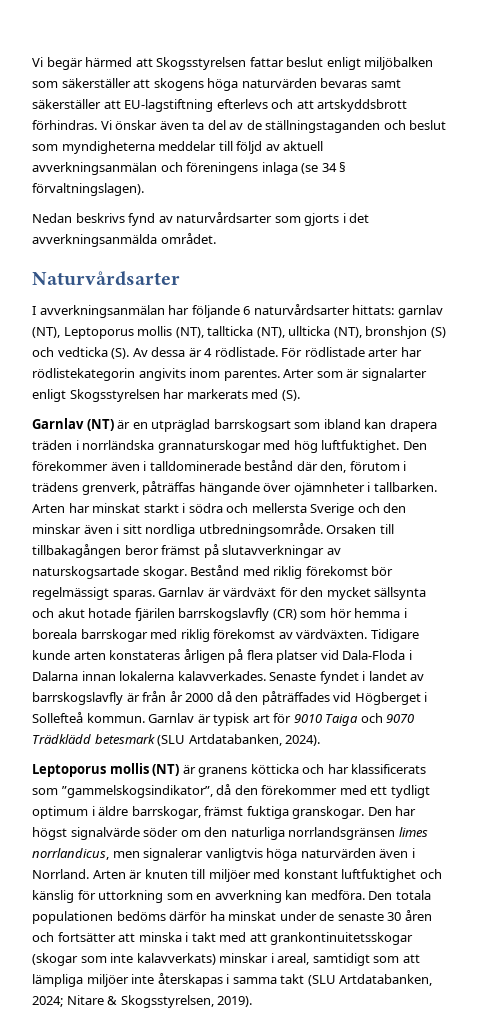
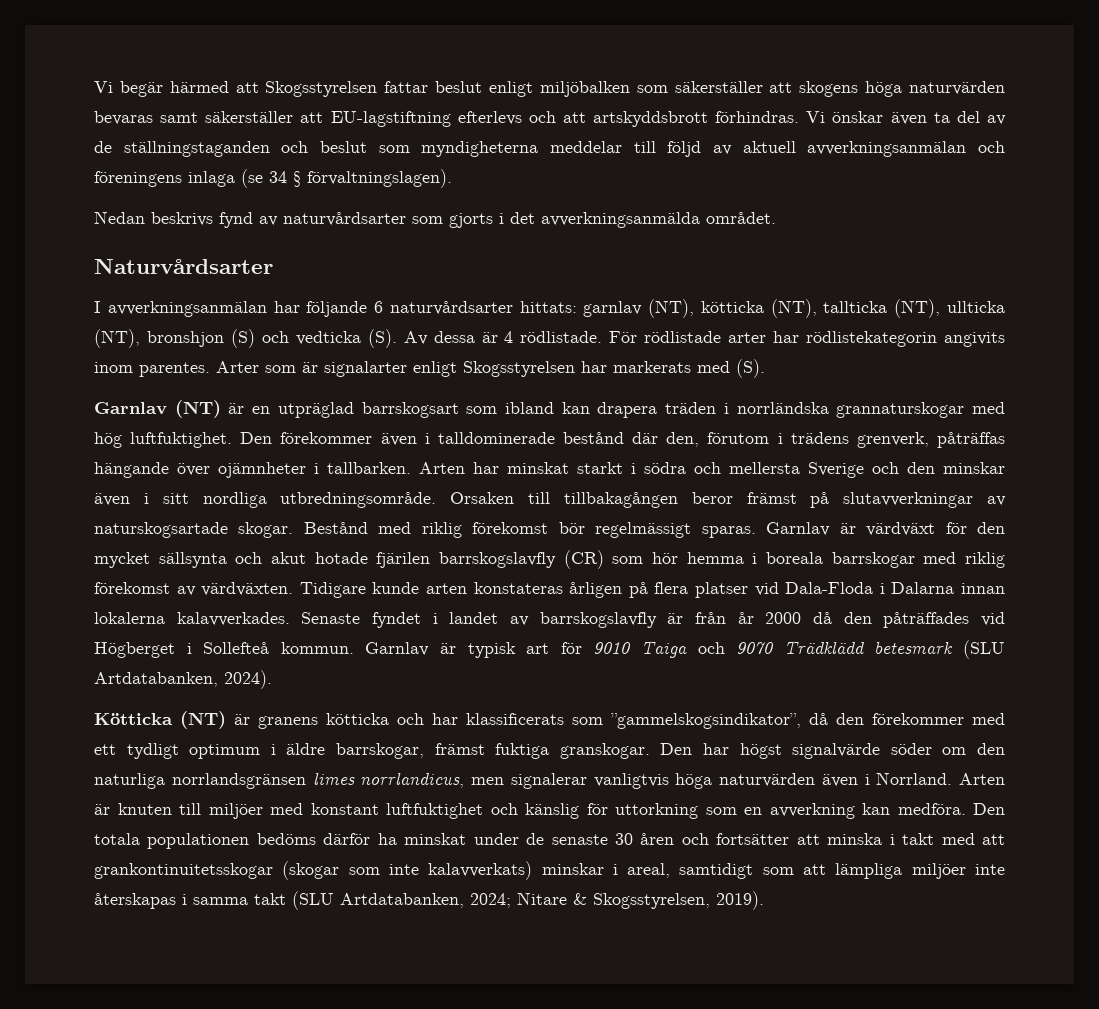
- I avverkningsanmälan har följande 6 naturvårdsarter hittats: garnlav (NT), Leptoporus mollis (NT), tallticka (NT), ullticka (NT), bronshjon (S) och vedticka (S). Av dessa är 4 rödlistade.
+ I avverkningsanmälan har följande 6 naturvårdsarter hittats: garnlav (NT), kötticka (NT), tallticka (NT), ullticka (NT), bronshjon (S) och vedticka (S). Av dessa är 4 rödlistade.
- Leptoporus mollis (NT) är granens kötticka och har klassificerats som ”gammelskogsindikator”, då den förekommer med ett tydligt optimum i äldre barrskogar, främst fuktiga granskogar.
+ Kötticka (NT) är granens kötticka och har klassificerats som ”gammelskogsindikator”, då den förekommer med ett tydligt optimum i äldre barrskogar, främst fuktiga granskogar.

